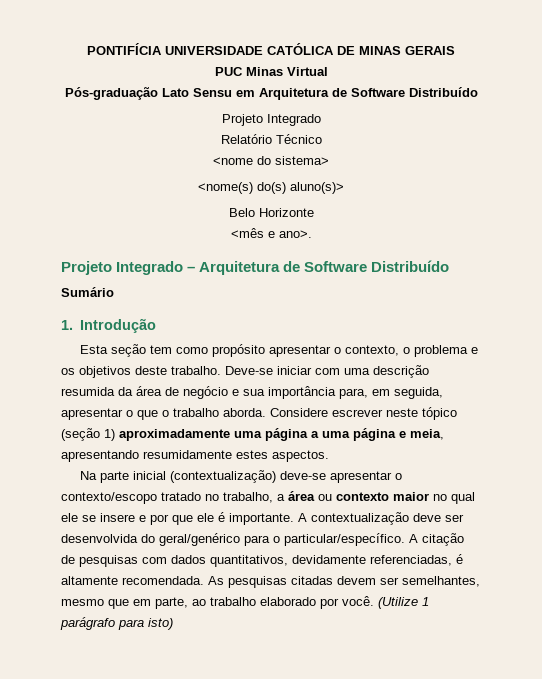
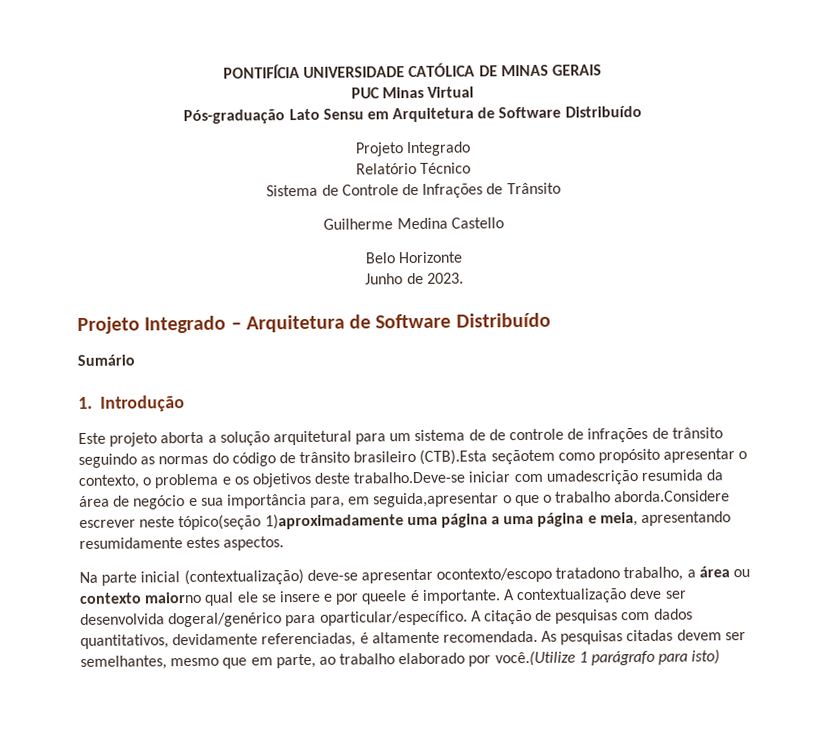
- <nome do sistema>
- <nome(s) do(s) aluno(s)>
+ Sistema de Controle de Infrações de Trânsito
+ Guilherme Medina Castello
- <mês e ano>.
+ Junho de 2023.
- Esta seção tem como propósito apresentar o contexto, o problema e os objetivos deste trabalho. Deve-se iniciar com uma descrição resumida da área de negócio e sua importância para, em seguida, apresentar o que o trabalho aborda. Considere escrever neste tópico (seção 1) aproximadamente uma página a uma página e meia, apresentando resumidamente estes aspectos.
+ Este projeto aborta a solução arquitetural para um sistema de de controle de infrações de trânsito seguindo as normas do código de trânsito brasileiro (CTB).Esta seçãotem como propósito apresentar o contexto, o problema e os objetivos deste trabalho.Deve-se iniciar com umadescrição resumida da área de negócio e sua importância para, em seguida,apresentar o que o trabalho aborda.Considere escrever neste tópico(seção 1)aproximadamente uma página a uma página e meia, apresentando resumidamente estes aspectos.
- Na parte inicial (contextualização) deve-se apresentar o contexto/escopo tratado no trabalho, a área ou contexto maior no qual ele se insere e por que ele é importante.
+ Na parte inicial (contextualização) deve-se apresentar ocontexto/escopo tratadono trabalho, a área ou contexto maiorno qual ele se insere e por queele é importante.
- A contextualização deve ser desenvolvida do geral/genérico para o particular/específico.
+ A contextualização deve ser desenvolvida dogeral/genérico para oparticular/específico.
- As pesquisas citadas devem ser semelhantes, mesmo que em parte, ao trabalho elaborado por você. (Utilize 1 parágrafo para isto)
+ As pesquisas citadas devem ser semelhantes, mesmo que em parte, ao trabalho elaborado por você.(Utilize 1 parágrafo para isto)

